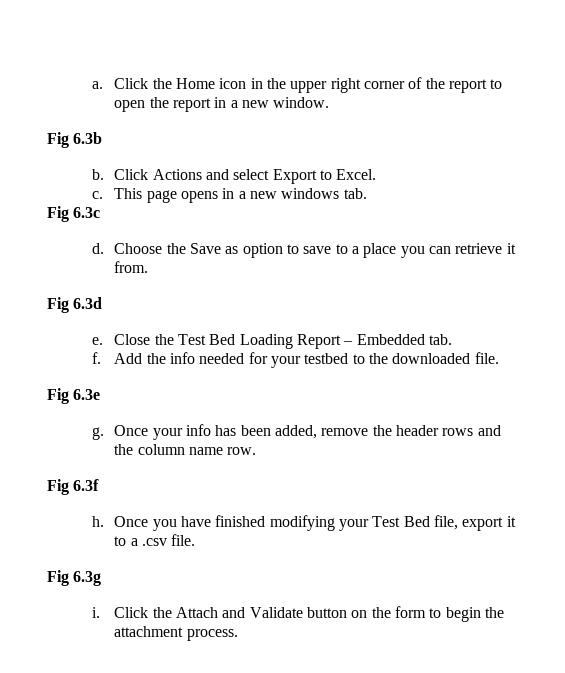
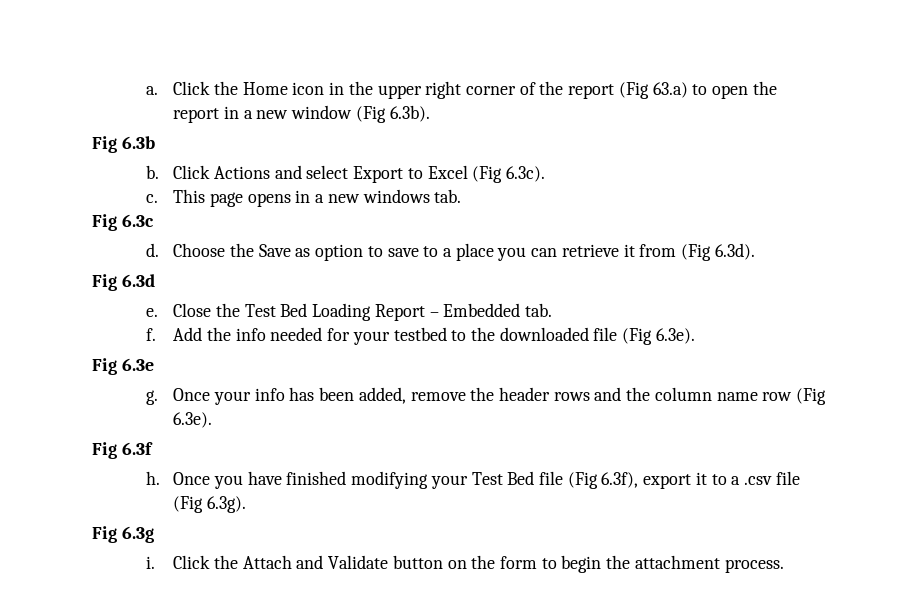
- Click the Home icon in the upper right corner of the report to open the report in a new window.
+ Click the Home icon in the upper right corner of the report (Fig 63.a) to open the report in a new window (Fig 6.3b).
- Click Actions and select Export to Excel.
+ Click Actions and select Export to Excel (Fig 6.3c).
- Choose the Save as option to save to a place you can retrieve it from.
+ Choose the Save as option to save to a place you can retrieve it from (Fig 6.3d).
- Add the info needed for your testbed to the downloaded file.
+ Add the info needed for your testbed to the downloaded file (Fig 6.3e).
- Once your info has been added, remove the header rows and the column name row.
+ Once your info has been added, remove the header rows and the column name row (Fig 6.3e).
- Once you have finished modifying your Test Bed file, export it to a .csv file.
+ Once you have finished modifying your Test Bed file (Fig 6.3f), export it to a .csv file (Fig 6.3g).

